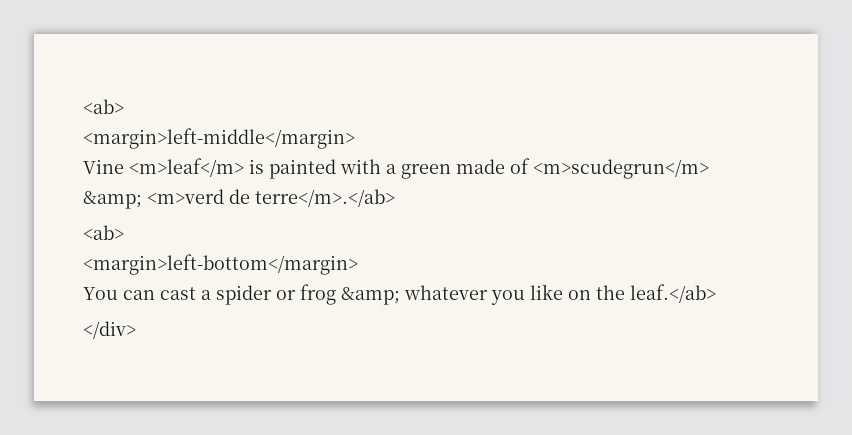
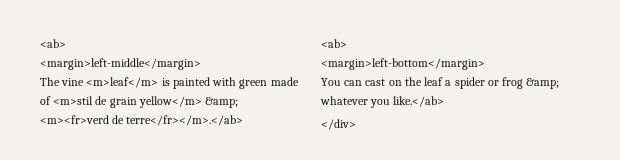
- Vine <m>leaf</m> is painted with a green made of <m>scudegrun</m> &amp; <m>verd de terre</m>.</ab>
+ The vine <m>leaf</m> is painted with green made of <m>stil de grain yellow</m> &amp; <m><fr>verd de terre</fr></m>.</ab>
- You can cast a spider or frog &amp; whatever you like on the leaf.</ab>
+ You can cast on the leaf a spider or frog &amp; whatever you like.</ab>

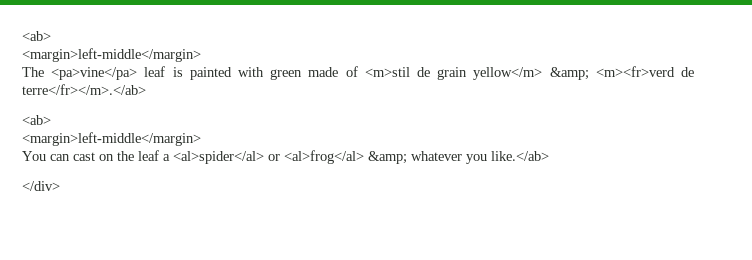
- The vine <m>leaf</m> is painted with green made of <m>stil de grain yellow</m> &amp; <m><fr>verd de terre</fr></m>.</ab>
+ The <pa>vine</pa> leaf is painted with green made of <m>stil de grain yellow</m> &amp; <m><fr>verd de terre</fr></m>.</ab>
  <ab>
- <margin>left-bottom</margin>
+ <margin>left-middle</margin>
- You can cast on the leaf a spider or frog &amp; whatever you like.</ab>
+ You can cast on the leaf a <al>spider</al> or <al>frog</al> &amp; whatever you like.</ab>

